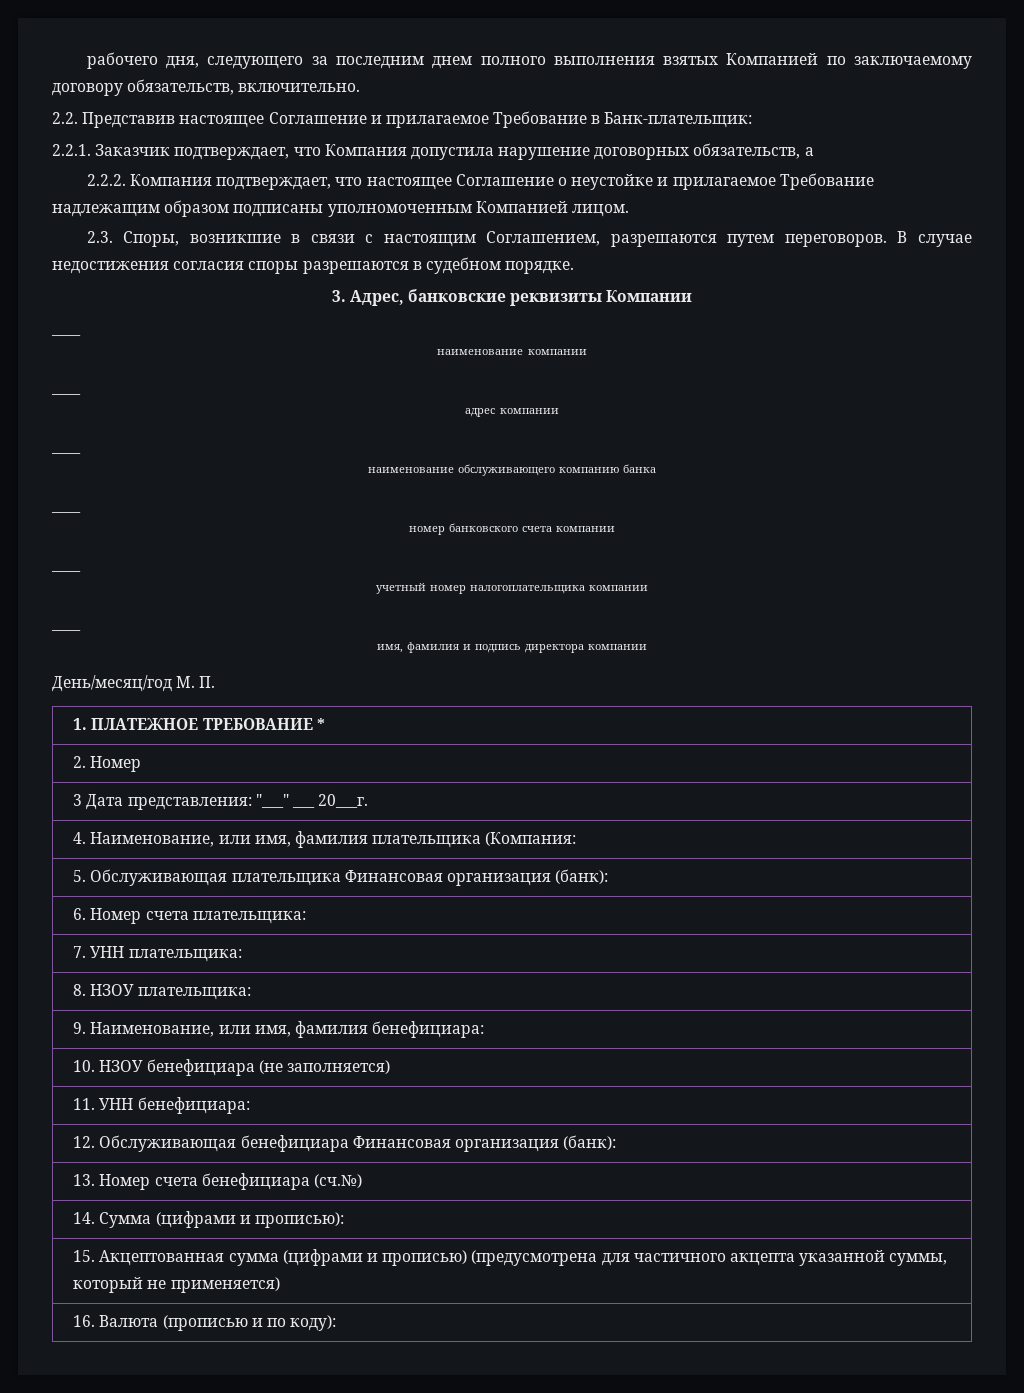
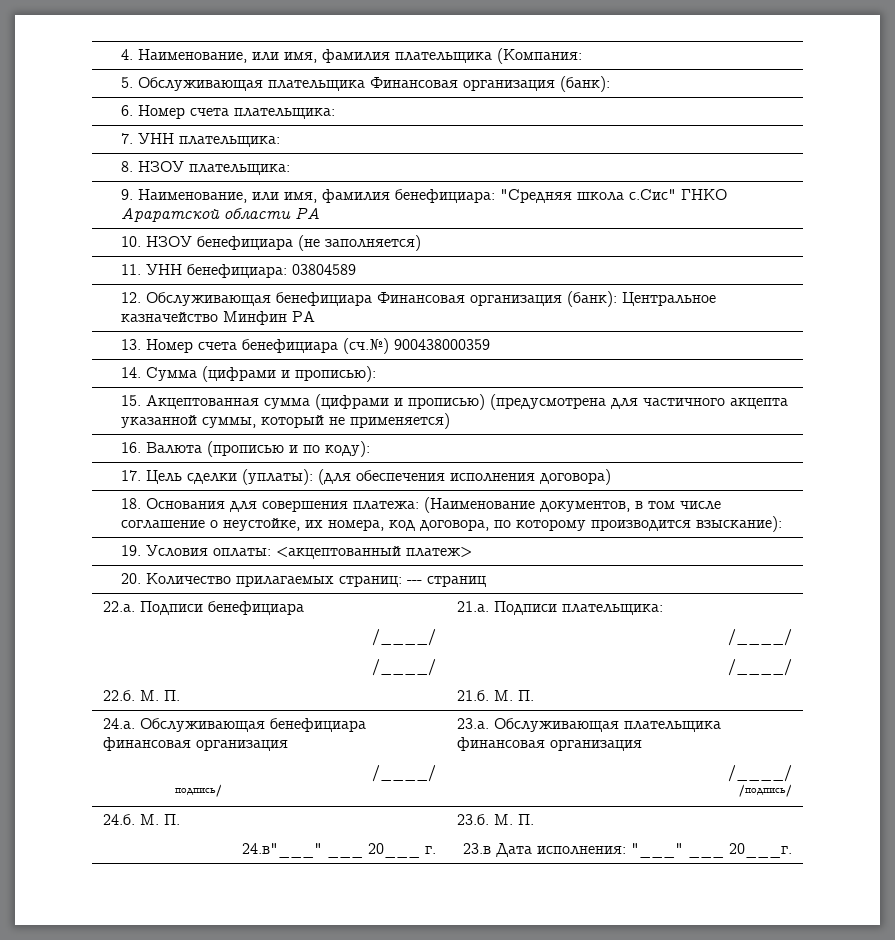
- рабочего дня, следующего за последним днем полного выполнения взятых Компанией по заключаемому договору обязательств, включительно.
- 2.2. Представив настоящее Соглашение и прилагаемое Требование в Банк-плательщик:
- 2.2.1. Заказчик подтверждает, что Компания допустила нарушение договорных обязательств, а
- 2.2.2. Компания подтверждает, что настоящее Соглашение о неустойке и прилагаемое Требование надлежащим образом подписаны уполномоченным Компанией лицом.
- 2.3. Споры, возникшие в связи с настоящим Соглашением, разрешаются путем переговоров. В случае недостижения согласия споры разрешаются в судебном порядке.
- 3. Адрес, банковские реквизиты Компании
- ____
- наименование компании
- ____
- адрес компании
- ____
- наименование обслуживающего компанию банка
- ____
- номер банковского счета компании
- ____
- учетный номер налогоплательщика компании
- ____
- имя, фамилия и подпись директора компании
- День/месяц/год М. П.
- 1. ПЛАТЕЖНОЕ ТРЕБОВАНИЕ *
- 2. Номер
- 3 Дата представления: "___" ___ 20___г.
- 9. Наименование, или имя, фамилия бенефициара:
+ 9. Наименование, или имя, фамилия бенефициара: "Средняя школа с.Сис" ГНКО Араратской области РА
- 11. УНН бенефициара:
+ 11. УНН бенефициара: 03804589
- 12. Обслуживающая бенефициара Финансовая организация (банк):
+ 12. Обслуживающая бенефициара Финансовая организация (банк): Центральное казначейство Минфин РА
- 13. Номер счета бенефициара (сч.№)
+ 13. Номер счета бенефициара (сч.№) 900438000359
+ 17. Цель сделки (уплаты): (для обеспечения исполнения договора)
+ 18. Основания для совершения платежа: (Наименование документов, в том числе соглашение о неустойке, их номера, код договора, по которому производится взыскание):
+ 19. Условия оплаты: <акцептованный платеж>
+ 20. Количество прилагаемых страниц: --- страниц
+ 22.а. Подписи бенефициара
+ /____/
+ /____/
+ 22.б. М. П. | 21.а. Подписи плательщика:
+ /____/
+ /____/
+ 21.б. М. П.
+ 24.а. Обслуживающая бенефициара финансовая организация
+ /____/
+ подпись/ | 23.а. Обслуживающая плательщика финансовая организация
+ /____/
+ /подпись/
+ 24.б. М. П.
+ 24.в"___" ___ 20___ г. | 23.б. М. П.
+ 23.в Дата исполнения: "___" ___ 20___г.

